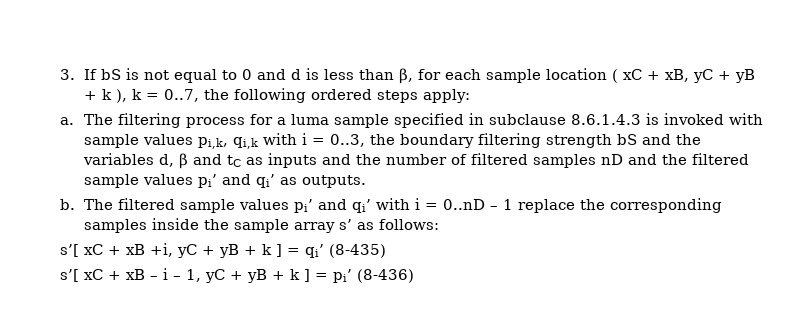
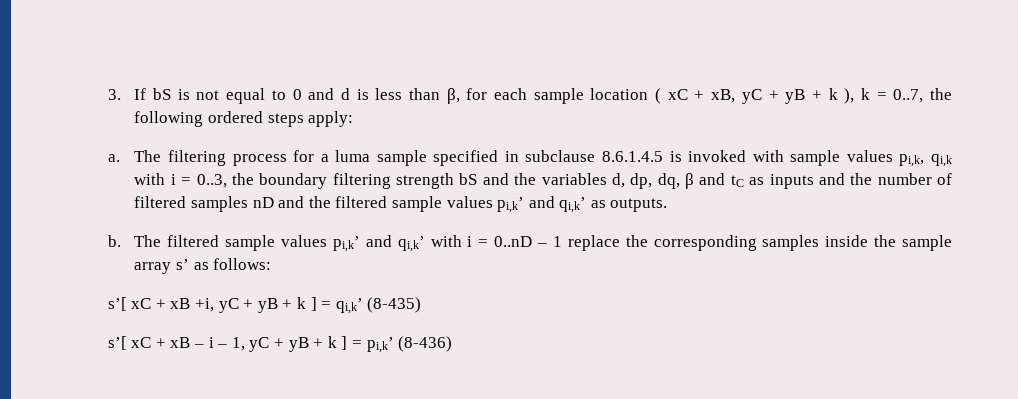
- The filtering process for a luma sample specified in subclause 8.6.1.4.3 is invoked with sample values pi,k, qi,k with i = 0..3, the boundary filtering strength bS and the variables d, β and tC as inputs and the number of filtered samples nD and the filtered sample values pi’ and qi’ as outputs.
+ The filtering process for a luma sample specified in subclause 8.6.1.4.5 is invoked with sample values pi,k, qi,k with i = 0..3, the boundary filtering strength bS and the variables d, dp, dq, β and tC as inputs and the number of filtered samples nD and the filtered sample values pi,k’ and qi,k’ as outputs.
- The filtered sample values pi’ and qi’ with i = 0..nD – 1 replace the corresponding samples inside the sample array s’ as follows:
+ The filtered sample values pi,k’ and qi,k’ with i = 0..nD – 1 replace the corresponding samples inside the sample array s’ as follows:
- s’[ xC + xB +i, yC + yB + k ] = qi’ (8-435)
+ s’[ xC + xB +i, yC + yB + k ] = qi,k’ (8-435)
- s’[ xC + xB – i – 1, yC + yB + k ] = pi’ (8-436)
+ s’[ xC + xB – i – 1, yC + yB + k ] = pi,k’ (8-436)

